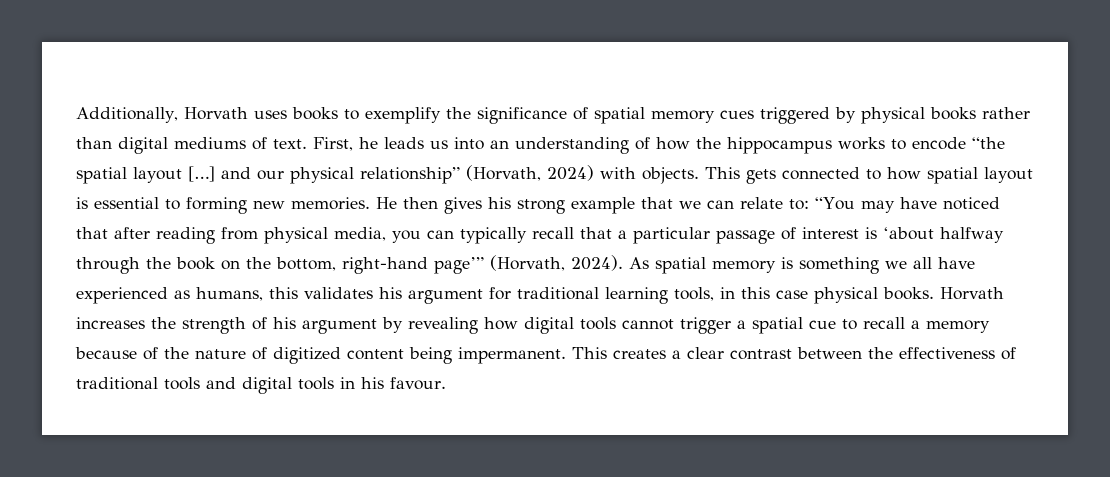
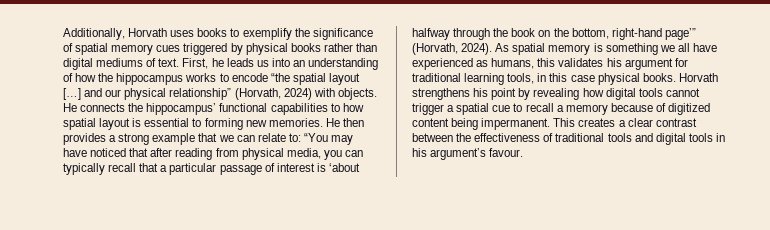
- This gets connected to how spatial layout is essential to forming new memories.
+ He connects the hippocampus’ functional capabilities to how spatial layout is essential to forming new memories.
- He then gives his strong example that we can relate to: “You may have noticed that after reading from physical media, you can typically recall that a particular passage of interest is ‘about halfway through the book on the bottom, right-hand page’” (Horvath, 2024).
+ He then provides a strong example that we can relate to: “You may have noticed that after reading from physical media, you can typically recall that a particular passage of interest is ‘about halfway through the book on the bottom, right-hand page’” (Horvath, 2024).
- Horvath increases the strength of his argument by revealing how digital tools cannot trigger a spatial cue to recall a memory because of the nature of digitized content being impermanent.
+ Horvath strengthens his point by revealing how digital tools cannot trigger a spatial cue to recall a memory because of digitized content being impermanent.
- This creates a clear contrast between the effectiveness of traditional tools and digital tools in his favour.
+ This creates a clear contrast between the effectiveness of traditional tools and digital tools in his argument’s favour.

